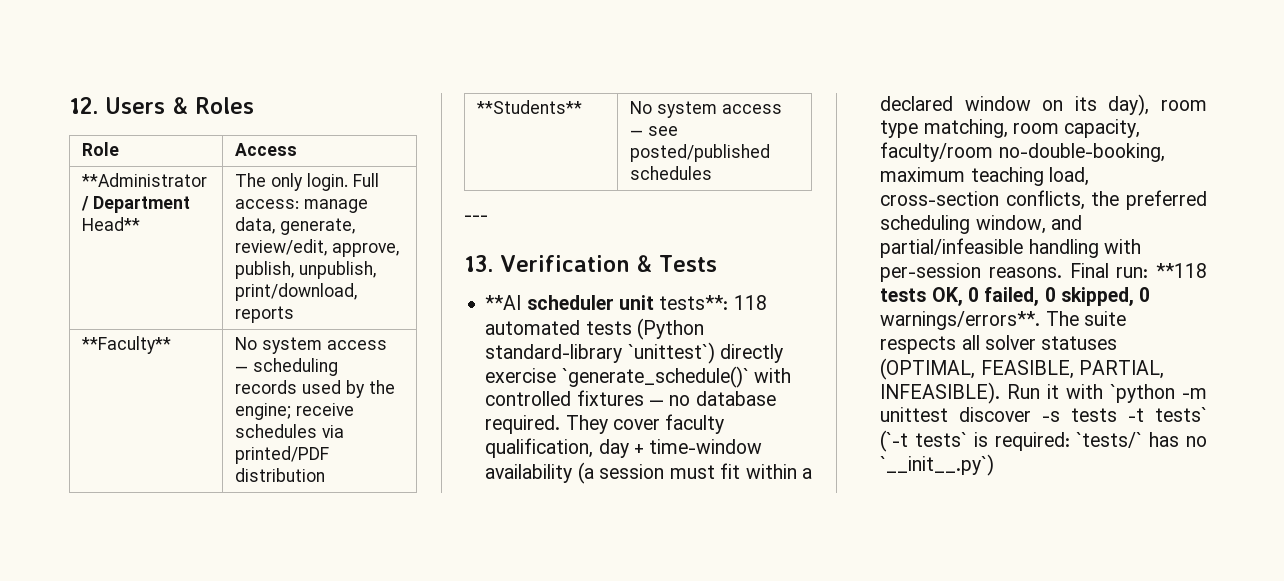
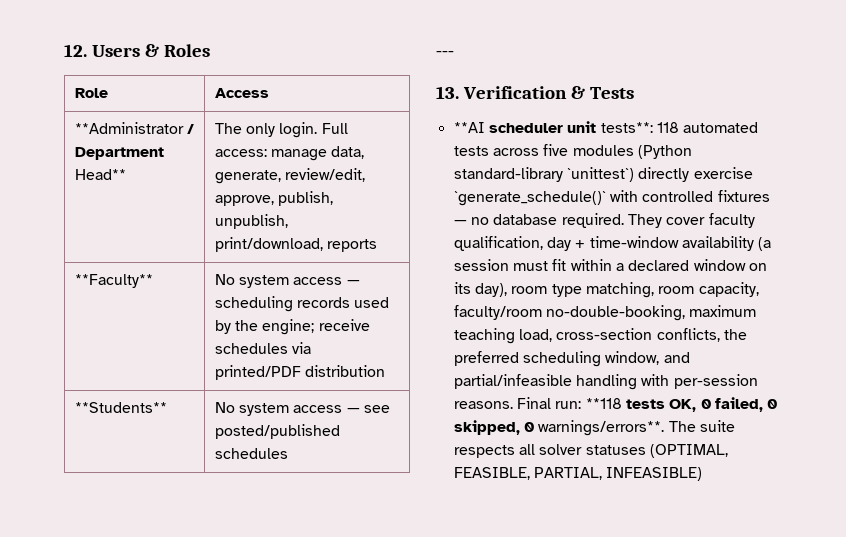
- **AI scheduler unit tests**: 118 automated tests (Python standard-library `unittest`) directly exercise `generate_schedule()` with controlled fixtures — no database required.
+ **AI scheduler unit tests**: 118 automated tests across five modules (Python standard-library `unittest`) directly exercise `generate_schedule()` with controlled fixtures — no database required.
- The suite respects all solver statuses (OPTIMAL, FEASIBLE, PARTIAL, INFEASIBLE). Run it with `python -m unittest discover -s tests -t tests` (`-t tests` is required: `tests/` has no `__init__.py`)
+ The suite respects all solver statuses (OPTIMAL, FEASIBLE, PARTIAL, INFEASIBLE)

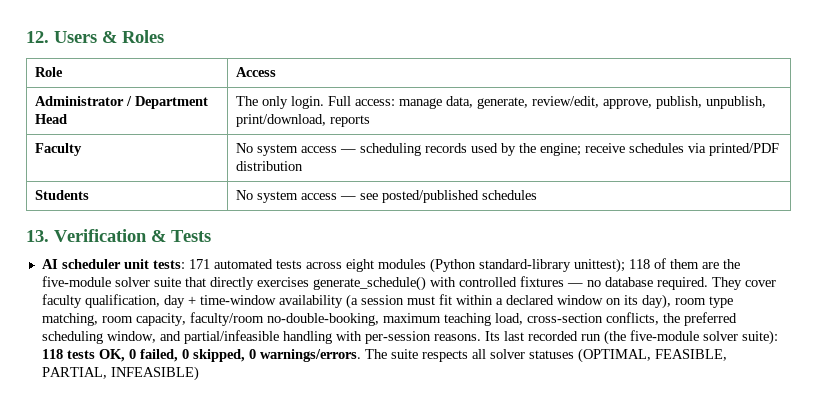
- **Administrator / Department Head** | The only login. Full access: manage data, generate, review/edit, approve, publish, unpublish, print/download, reports
+ Administrator / Department Head | The only login. Full access: manage data, generate, review/edit, approve, publish, unpublish, print/download, reports
- **Faculty** | No system access — scheduling records used by the engine; receive schedules via printed/PDF distribution
+ Faculty | No system access — scheduling records used by the engine; receive schedules via printed/PDF distribution
- **Students** | No system access — see posted/published schedules
+ Students | No system access — see posted/published schedules
- ---
- **AI scheduler unit tests**: 118 automated tests across five modules (Python standard-library `unittest`) directly exercise `generate_schedule()` with controlled fixtures — no database required.
+ AI scheduler unit tests: 171 automated tests across eight modules (Python standard-library unittest); 118 of them are the five-module solver suite that directly exercises generate_schedule() with controlled fixtures — no database required.
- Final run: **118 tests OK, 0 failed, 0 skipped, 0 warnings/errors**.
+ Its last recorded run (the five-module solver suite): 118 tests OK, 0 failed, 0 skipped, 0 warnings/errors.

